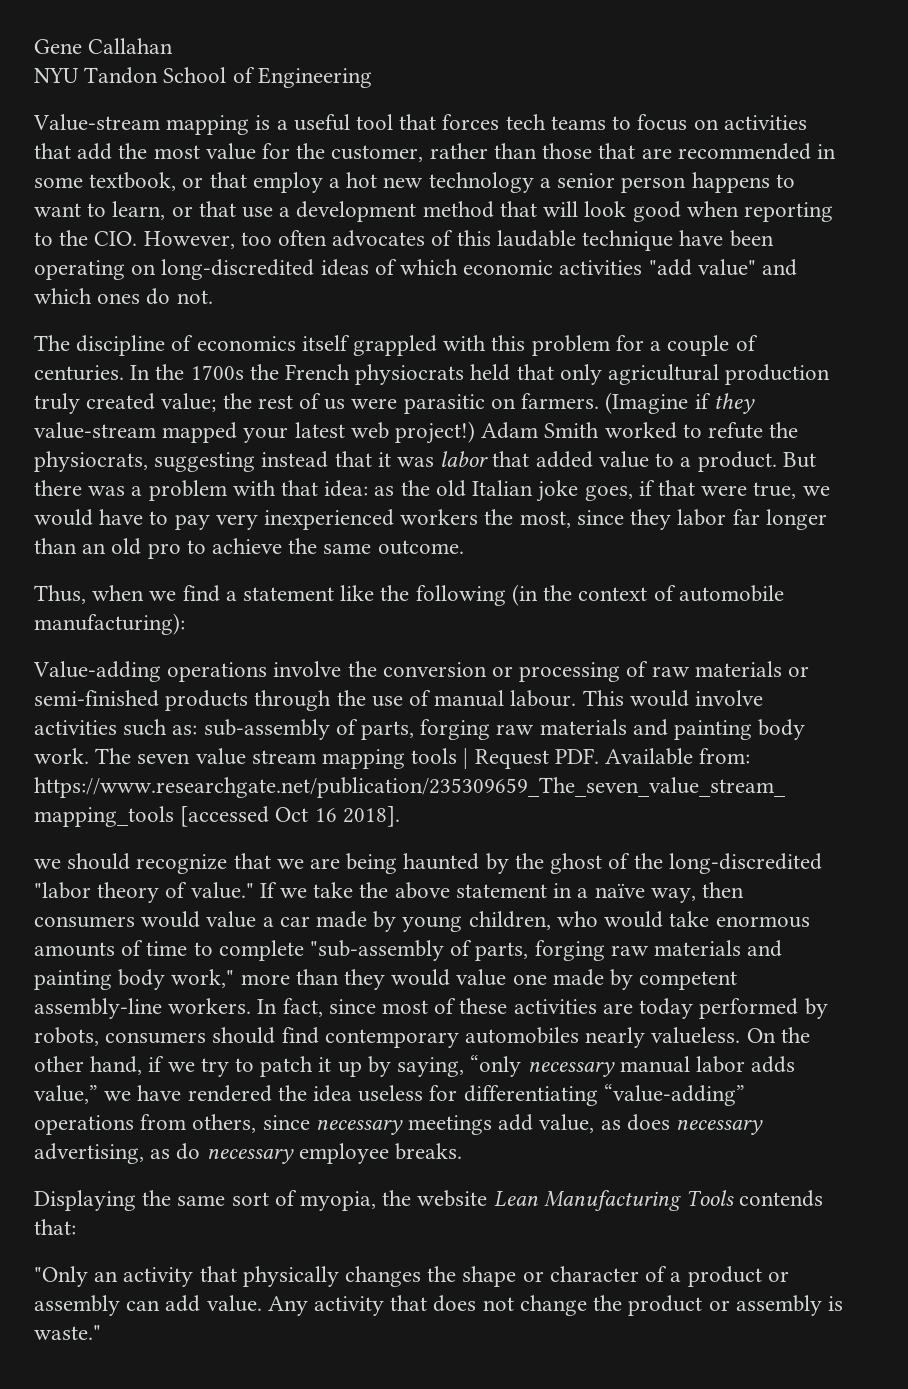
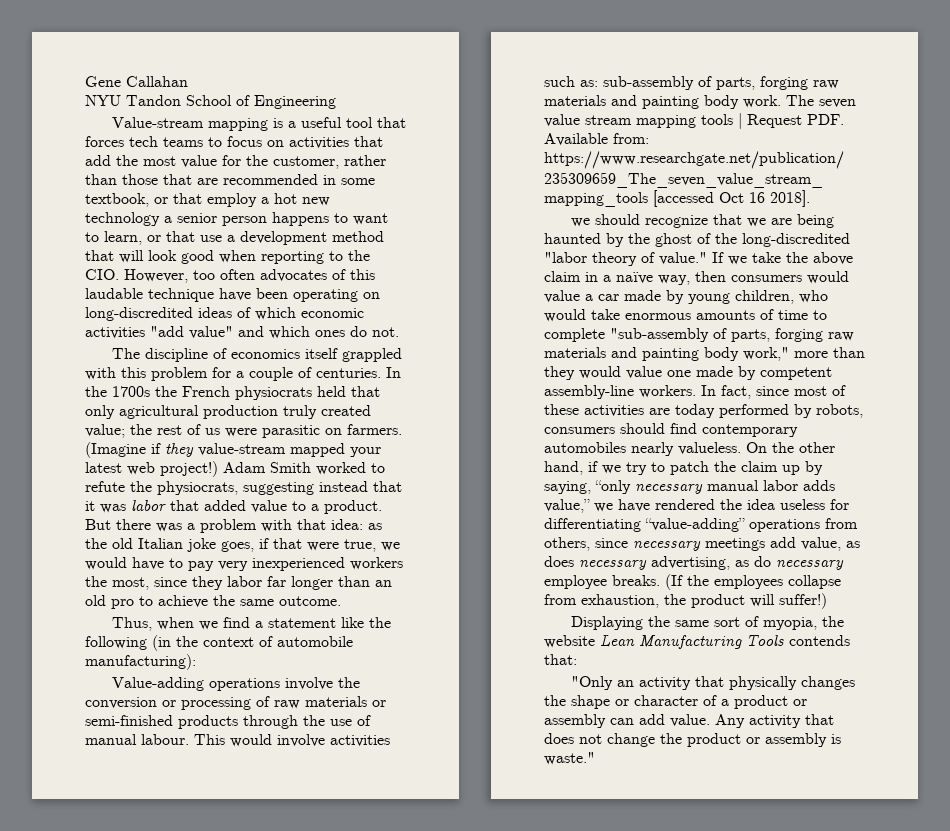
- If we take the above statement in a naïve way, then consumers would value a car made by young children, who would take enormous amounts of time to complete "sub-assembly of parts, forging raw materials and painting body work," more than they would value one made by competent assembly-line workers.
+ If we take the above claim in a naïve way, then consumers would value a car made by young children, who would take enormous amounts of time to complete "sub-assembly of parts, forging raw materials and painting body work," more than they would value one made by competent assembly-line workers.
- On the other hand, if we try to patch it up by saying, “only necessary manual labor adds value,” we have rendered the idea useless for differentiating “value-adding” operations from others, since necessary meetings add value, as does necessary advertising, as do necessary employee breaks.
+ On the other hand, if we try to patch the claim up by saying, “only necessary manual labor adds value,” we have rendered the idea useless for differentiating “value-adding” operations from others, since necessary meetings add value, as does necessary advertising, as do necessary employee breaks. (If the employees collapse from exhaustion, the product will suffer!)

